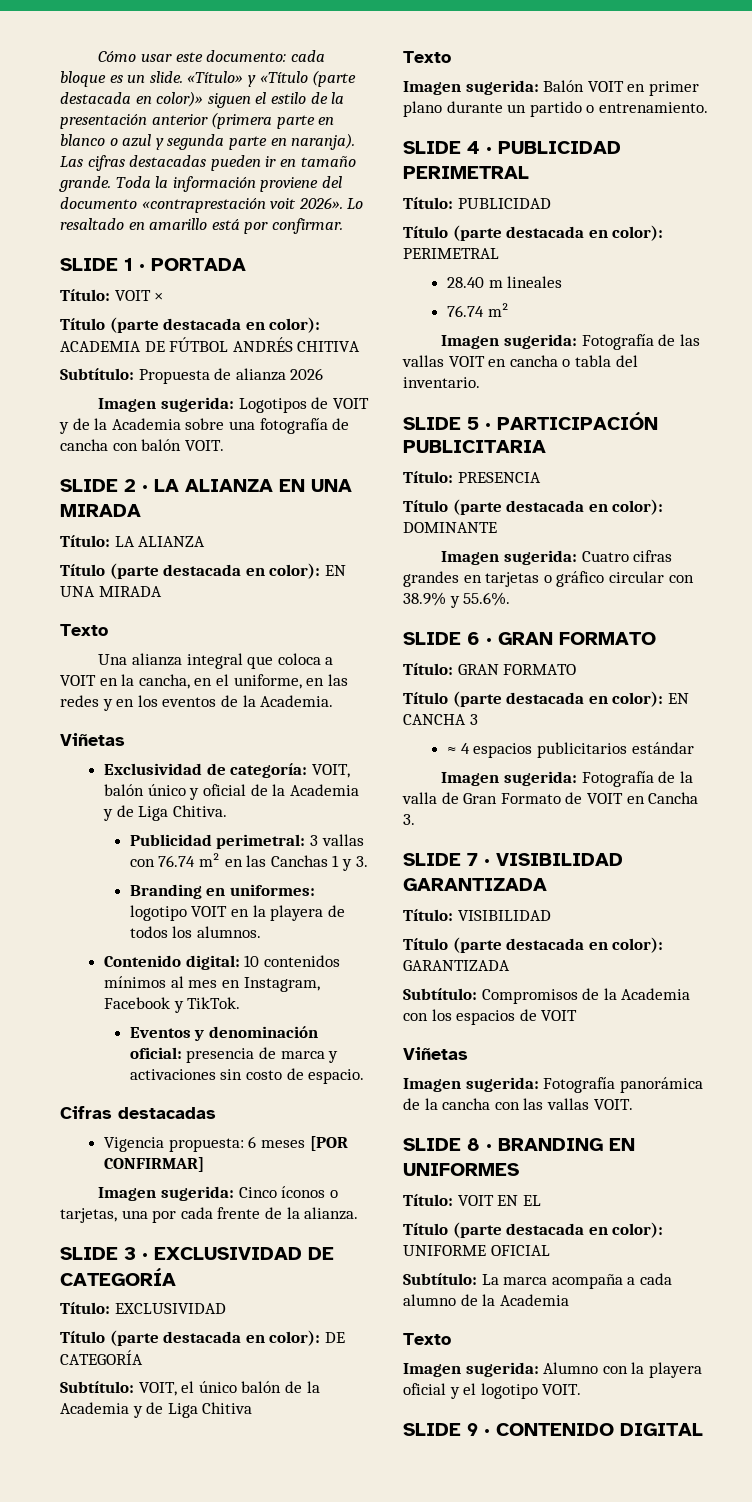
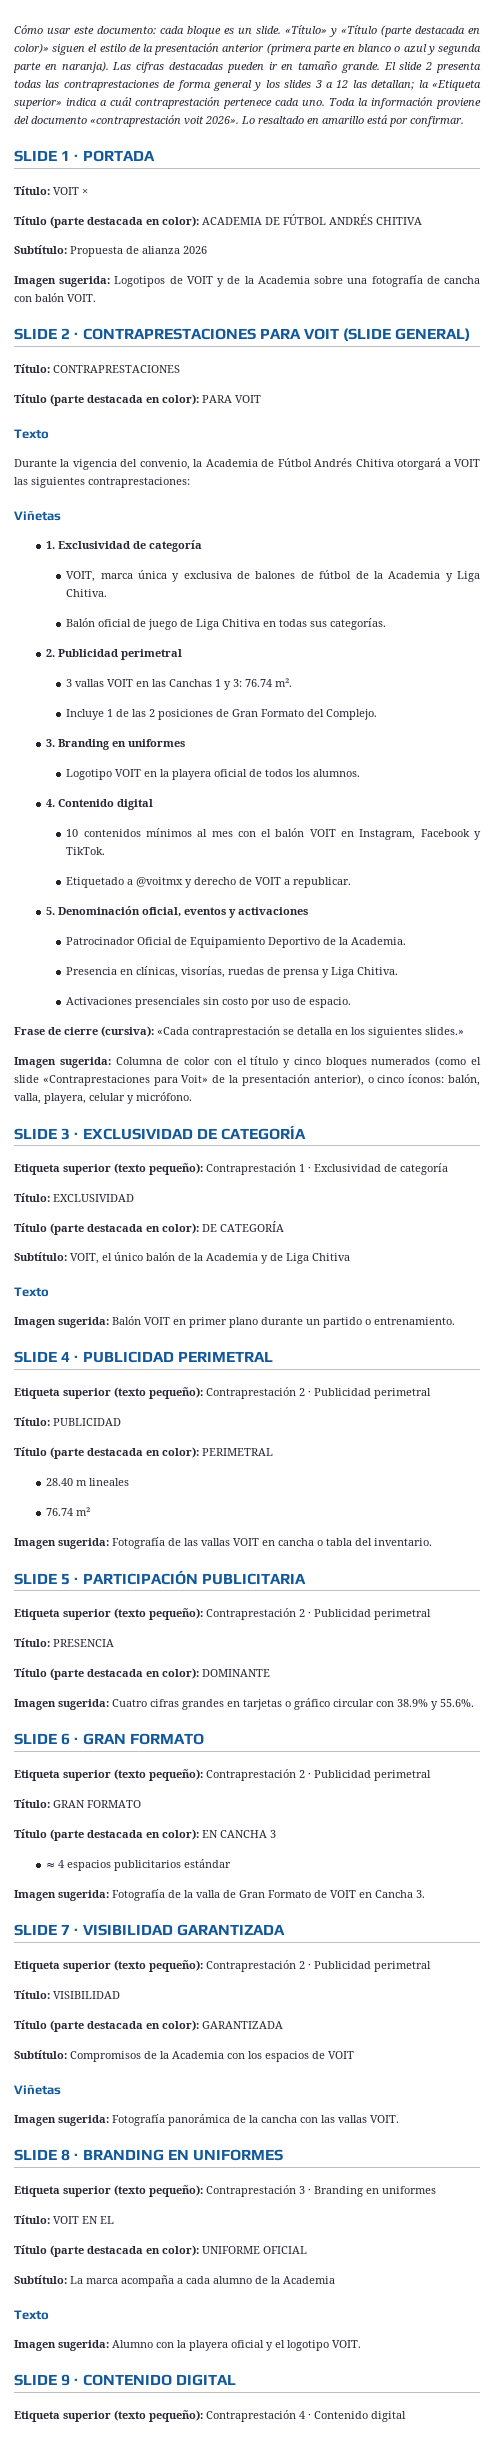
+ El slide 2 presenta todas las contraprestaciones de forma general y los slides 3 a 12 las detallan; la «Etiqueta superior» indica a cuál contraprestación pertenece cada uno.
- SLIDE 2 · LA ALIANZA EN UNA MIRADA
- Título: LA ALIANZA
- Título (parte destacada en color): EN UNA MIRADA
+ SLIDE 2 · CONTRAPRESTACIONES PARA VOIT (SLIDE GENERAL)
+ Título: CONTRAPRESTACIONES
+ Título (parte destacada en color): PARA VOIT
  Texto
- Una alianza integral que coloca a VOIT en la cancha, en el uniforme, en las redes y en los eventos de la Academia.
+ Durante la vigencia del convenio, la Academia de Fútbol Andrés Chitiva otorgará a VOIT las siguientes contraprestaciones:
  Viñetas
- Exclusividad de categoría: VOIT, balón único y oficial de la Academia y de Liga Chitiva.
- Publicidad perimetral: 3 vallas con 76.74 m² en las Canchas 1 y 3.
- Branding en uniformes: logotipo VOIT en la playera de todos los alumnos.
+ 1. Exclusividad de categoría
+ VOIT, marca única y exclusiva de balones de fútbol de la Academia y Liga Chitiva.
+ Balón oficial de juego de Liga Chitiva en todas sus categorías.
+ 2. Publicidad perimetral
+ 3 vallas VOIT en las Canchas 1 y 3: 76.74 m².
+ Incluye 1 de las 2 posiciones de Gran Formato del Complejo.
+ 3. Branding en uniformes
+ Logotipo VOIT en la playera oficial de todos los alumnos.
- Contenido digital: 10 contenidos mínimos al mes en Instagram, Facebook y TikTok.
+ 4. Contenido digital
+ 10 contenidos mínimos al mes con el balón VOIT en Instagram, Facebook y TikTok.
- Eventos y denominación oficial: presencia de marca y activaciones sin costo de espacio.
- Cifras destacadas
- Vigencia propuesta: 6 meses [POR CONFIRMAR]
- Imagen sugerida: Cinco íconos o tarjetas, una por cada frente de la alianza.
+ Etiquetado a @voitmx y derecho de VOIT a republicar.
+ 5. Denominación oficial, eventos y activaciones
+ Patrocinador Oficial de Equipamiento Deportivo de la Academia.
+ Presencia en clínicas, visorías, ruedas de prensa y Liga Chitiva.
+ Activaciones presenciales sin costo por uso de espacio.
+ Frase de cierre (cursiva): «Cada contraprestación se detalla en los siguientes slides.»
+ Imagen sugerida: Columna de color con el título y cinco bloques numerados (como el slide «Contraprestaciones para Voit» de la presentación anterior), o cinco íconos: balón, valla, playera, celular y micrófono.
+ Etiqueta superior (texto pequeño): Contraprestación 1 · Exclusividad de categoría
  SLIDE 4 · PUBLICIDAD PERIMETRAL
+ Etiqueta superior (texto pequeño): Contraprestación 2 · Publicidad perimetral
  SLIDE 5 · PARTICIPACIÓN PUBLICITARIA
+ Etiqueta superior (texto pequeño): Contraprestación 2 · Publicidad perimetral
  SLIDE 6 · GRAN FORMATO
+ Etiqueta superior (texto pequeño): Contraprestación 2 · Publicidad perimetral
  SLIDE 7 · VISIBILIDAD GARANTIZADA
+ Etiqueta superior (texto pequeño): Contraprestación 2 · Publicidad perimetral
+ Etiqueta superior (texto pequeño): Contraprestación 3 · Branding en uniformes
+ Etiqueta superior (texto pequeño): Contraprestación 4 · Contenido digital

